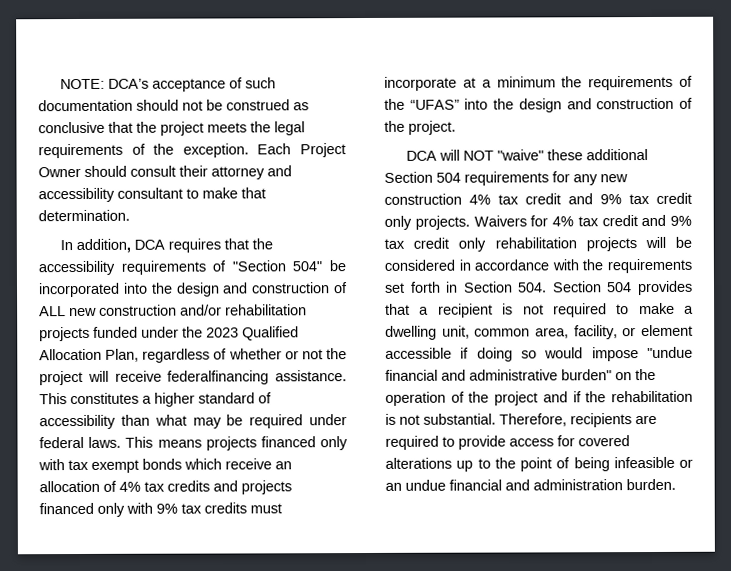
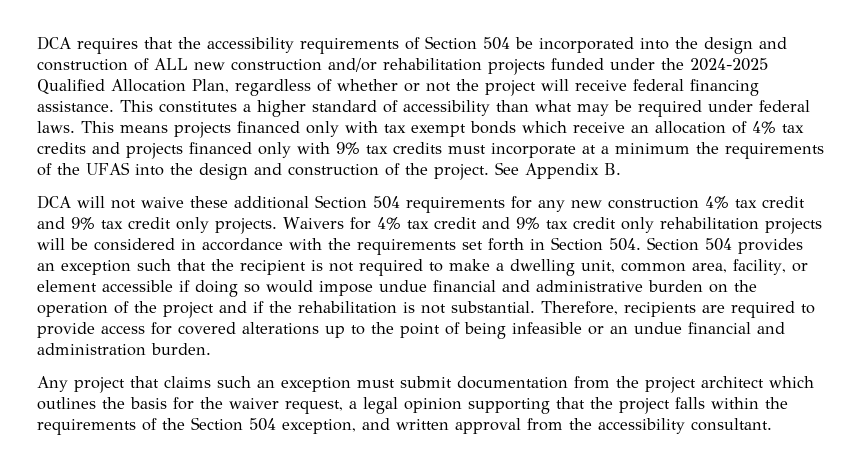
- NOTE: DCA’s acceptance of such documentation should not be construed as conclusive that the project meets the legal requirements of the exception. Each Project Owner should consult their attorney and accessibility consultant to make that determination.
- In addition, DCA requires that the accessibility requirements of "Section 504" be incorporated into the design and construction of ALL new construction and/or rehabilitation projects funded under the 2023 Qualified Allocation Plan, regardless of whether or not the project will receive federalfinancing assistance.
+ DCA requires that the accessibility requirements of Section 504 be incorporated into the design and construction of ALL new construction and/or rehabilitation projects funded under the 2024-2025 Qualified Allocation Plan, regardless of whether or not the project will receive federal financing assistance.
- This means projects financed only with tax exempt bonds which receive an allocation of 4% tax credits and projects financed only with 9% tax credits must incorporate at a minimum the requirements of the “UFAS” into the design and construction of the project.
+ This means projects financed only with tax exempt bonds which receive an allocation of 4% tax credits and projects financed only with 9% tax credits must incorporate at a minimum the requirements of the UFAS into the design and construction of the project. See Appendix B.
- DCA will NOT "waive" these additional Section 504 requirements for any new construction 4% tax credit and 9% tax credit only projects.
+ DCA will not waive these additional Section 504 requirements for any new construction 4% tax credit and 9% tax credit only projects.
- Waivers for 4% tax credit and 9% tax credit only rehabilitation projects will be considered in accordance with the requirements set forth in Section 504. Section 504 provides that a recipient is not required to make a dwelling unit, common area, facility, or element accessible if doing so would impose "undue financial and administrative burden" on the operation of the project and if the rehabilitation is not substantial.
+ Waivers for 4% tax credit and 9% tax credit only rehabilitation projects will be considered in accordance with the requirements set forth in Section 504. Section 504 provides an exception such that the recipient is not required to make a dwelling unit, common area, facility, or element accessible if doing so would impose undue financial and administrative burden on the operation of the project and if the rehabilitation is not substantial.
+ Any project that claims such an exception must submit documentation from the project architect which outlines the basis for the waiver request, a legal opinion supporting that the project falls within the requirements of the Section 504 exception, and written approval from the accessibility consultant.

